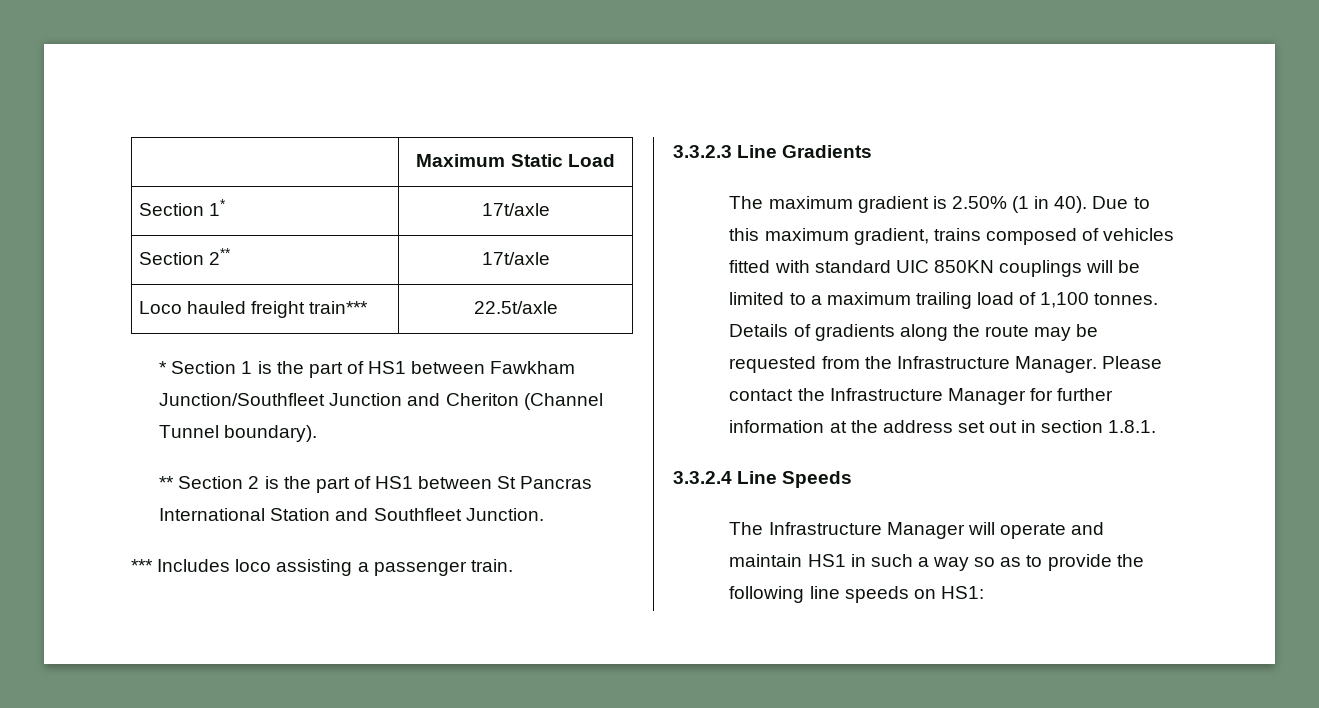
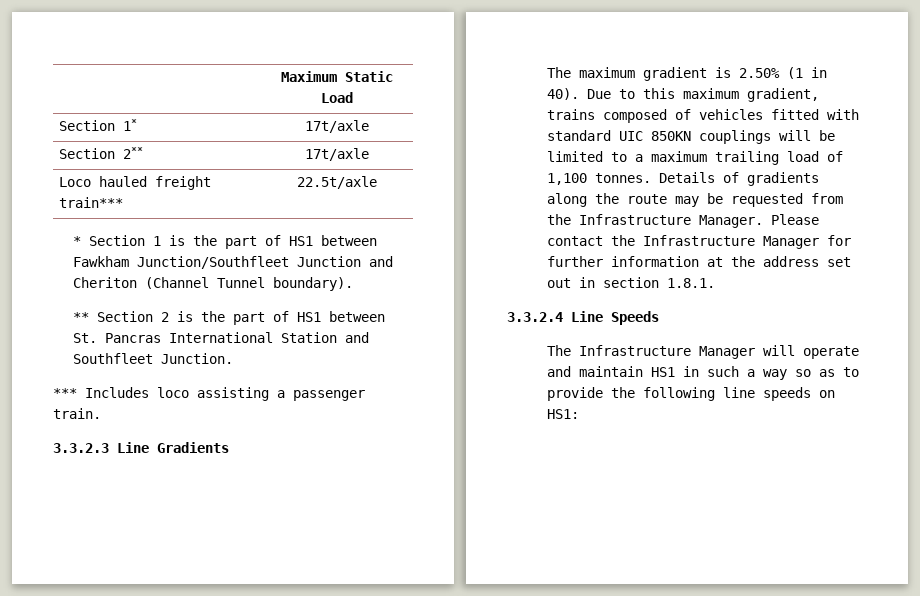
- ** Section 2 is the part of HS1 between St Pancras International Station and Southfleet Junction.
+ ** Section 2 is the part of HS1 between St. Pancras International Station and Southfleet Junction.

